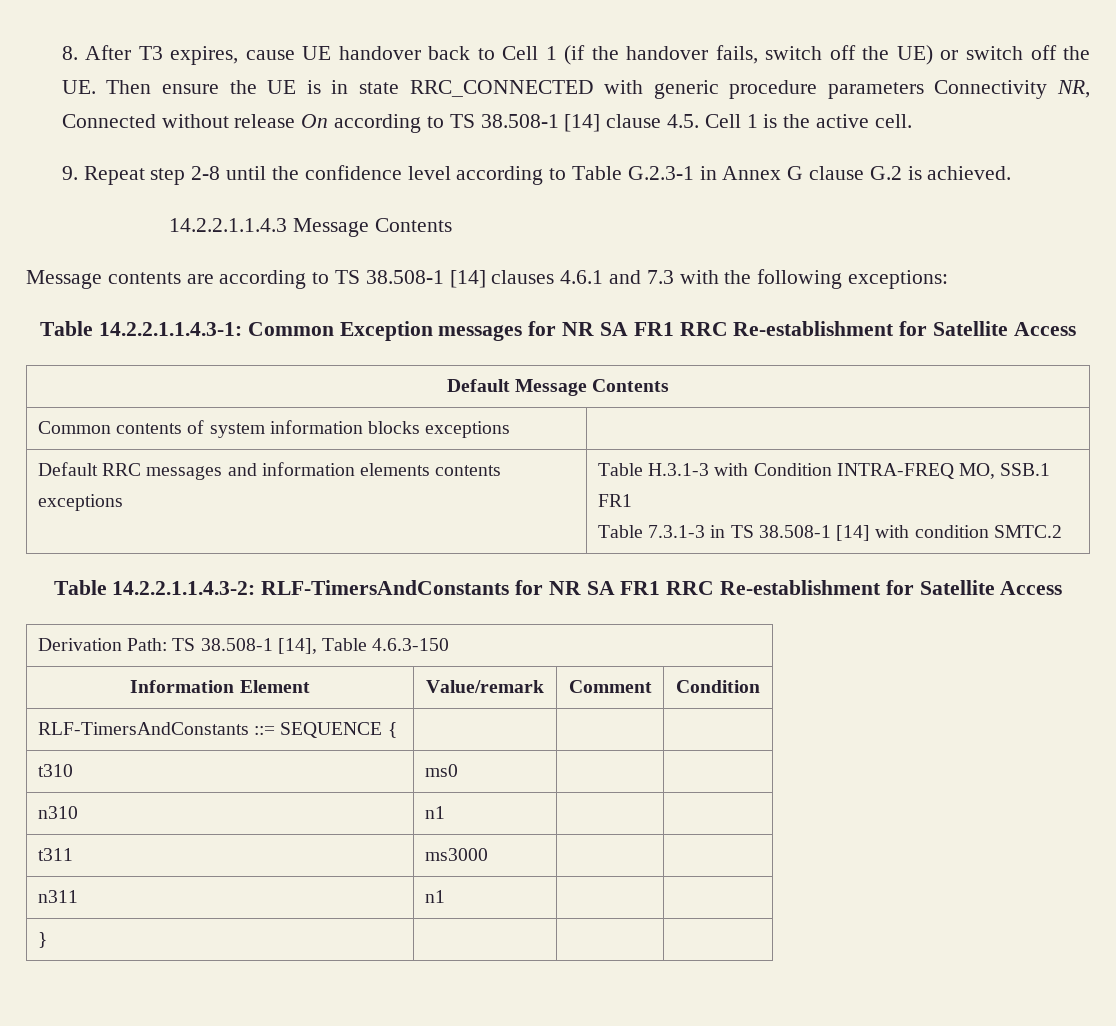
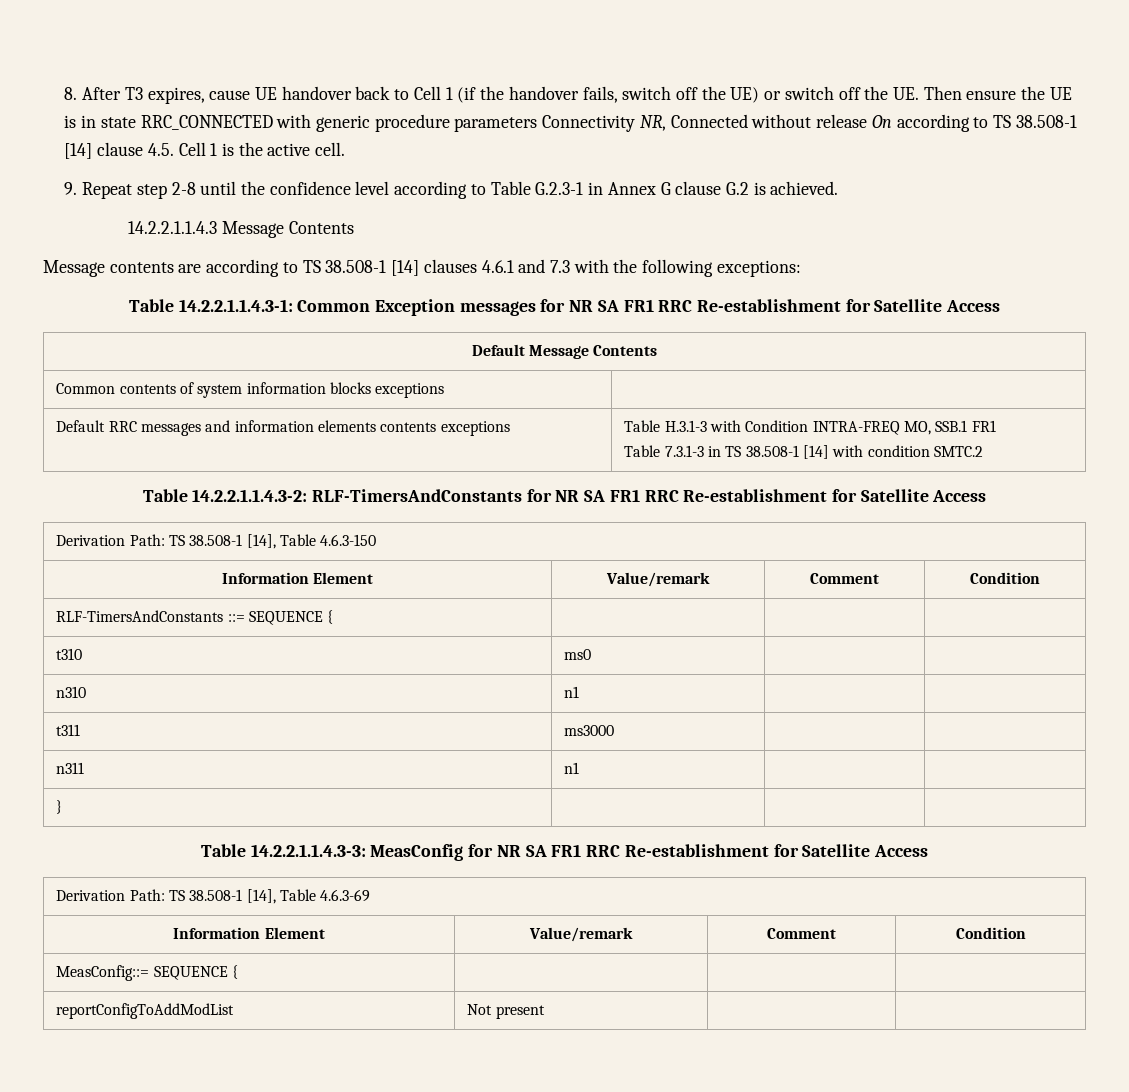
+ Table 14.2.2.1.1.4.3-3: MeasConfig for NR SA FR1 RRC Re-establishment for Satellite Access
+ Derivation Path: TS 38.508-1 [14], Table 4.6.3-69
+ Information Element | Value/remark | Comment | Condition
+ MeasConfig::= SEQUENCE { | | |
+ reportConfigToAddModList | Not present | |

